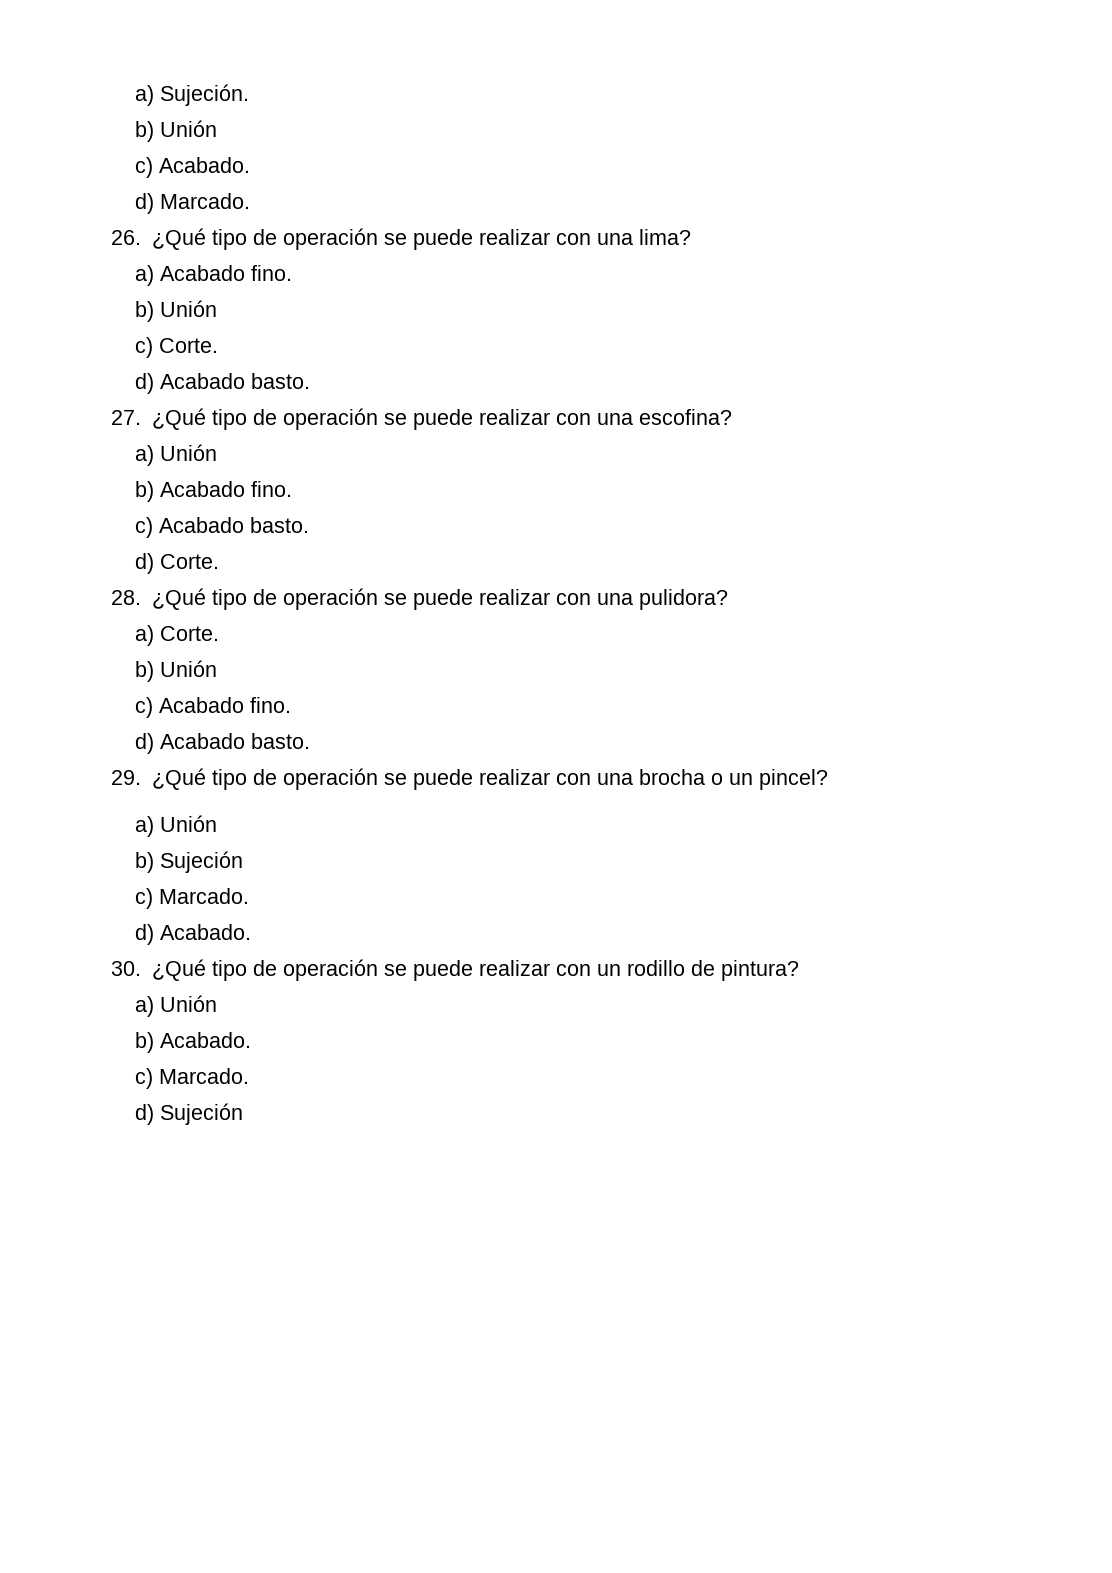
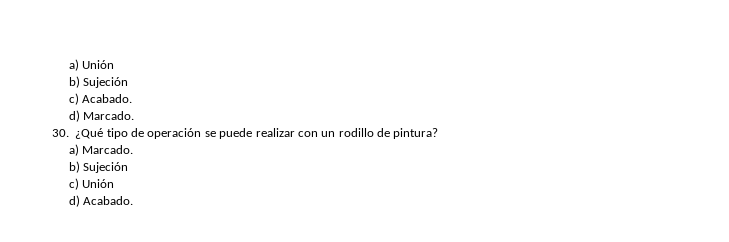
- a) Sujeción.
- b) Unión
+ a) Unión
+ b) Sujeción
- 26. ¿Qué tipo de operación se puede realizar con una lima?
- a) Acabado fino.
- b) Unión
- c) Corte.
- d) Acabado basto.
- 27. ¿Qué tipo de operación se puede realizar con una escofina?
- a) Unión
- b) Acabado fino.
- c) Acabado basto.
- d) Corte.
- 28. ¿Qué tipo de operación se puede realizar con una pulidora?
- a) Corte.
- b) Unión
- c) Acabado fino.
- d) Acabado basto.
- 29. ¿Qué tipo de operación se puede realizar con una brocha o un pincel?
- a) Unión
+ 30. ¿Qué tipo de operación se puede realizar con un rodillo de pintura?
+ a) Marcado.
  b) Sujeción
- c) Marcado.
+ c) Unión
  d) Acabado.
- 30. ¿Qué tipo de operación se puede realizar con un rodillo de pintura?
- a) Unión
- b) Acabado.
- c) Marcado.
- d) Sujeción

